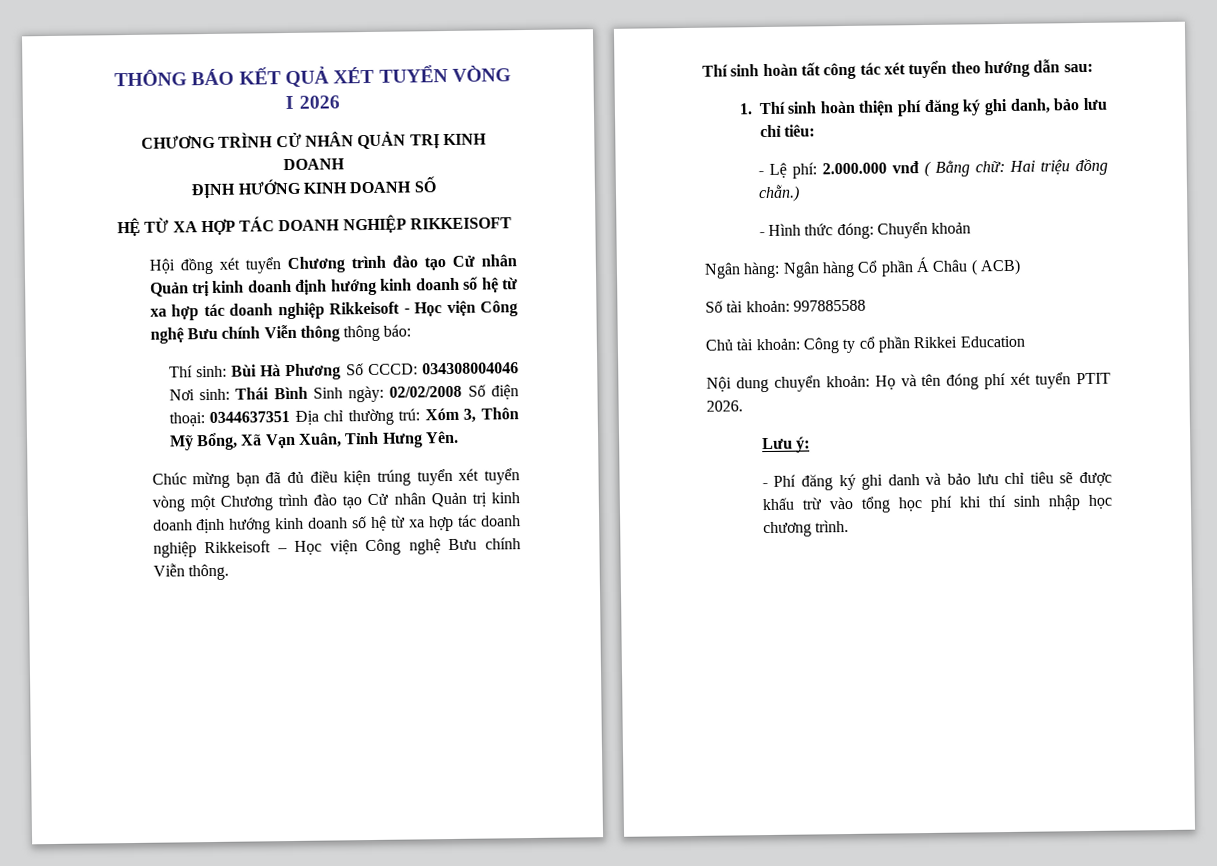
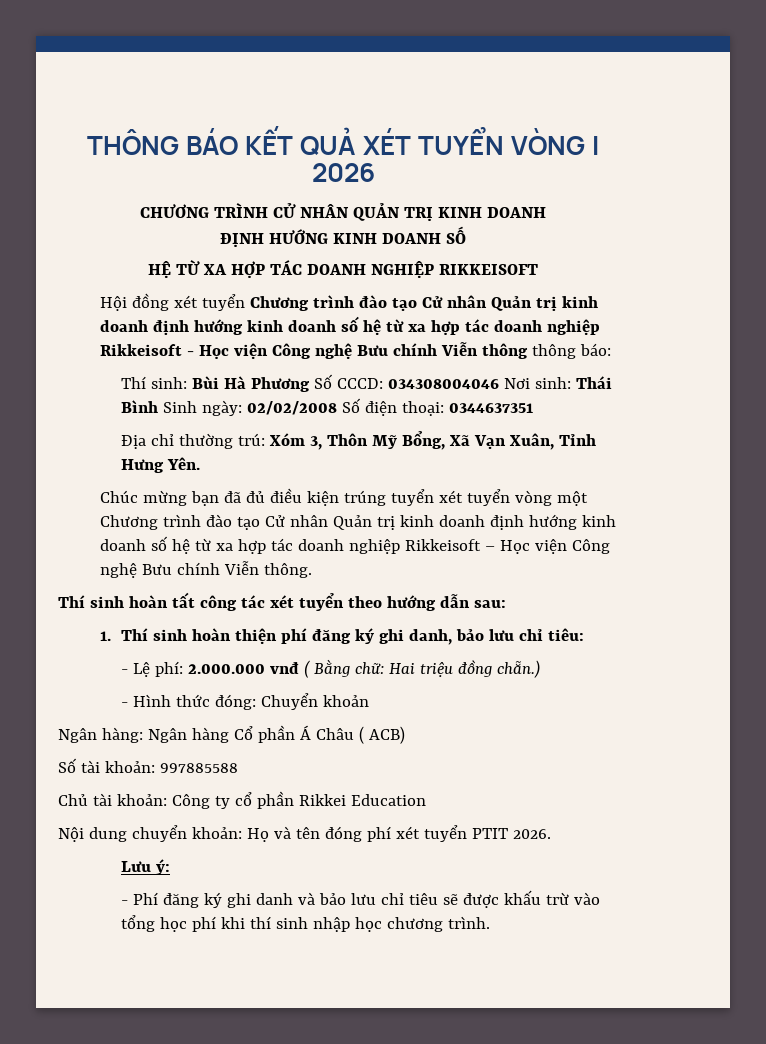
- Thí sinh: Bùi Hà Phương Số CCCD: 034308004046 Nơi sinh: Thái Bình Sinh ngày: 02/02/2008 Số điện thoại: 0344637351 Địa chỉ thường trú: Xóm 3, Thôn Mỹ Bổng, Xã Vạn Xuân, Tỉnh Hưng Yên.
+ Thí sinh: Bùi Hà Phương Số CCCD: 034308004046 Nơi sinh: Thái Bình Sinh ngày: 02/02/2008 Số điện thoại: 0344637351
+ Địa chỉ thường trú: Xóm 3, Thôn Mỹ Bổng, Xã Vạn Xuân, Tỉnh Hưng Yên.

